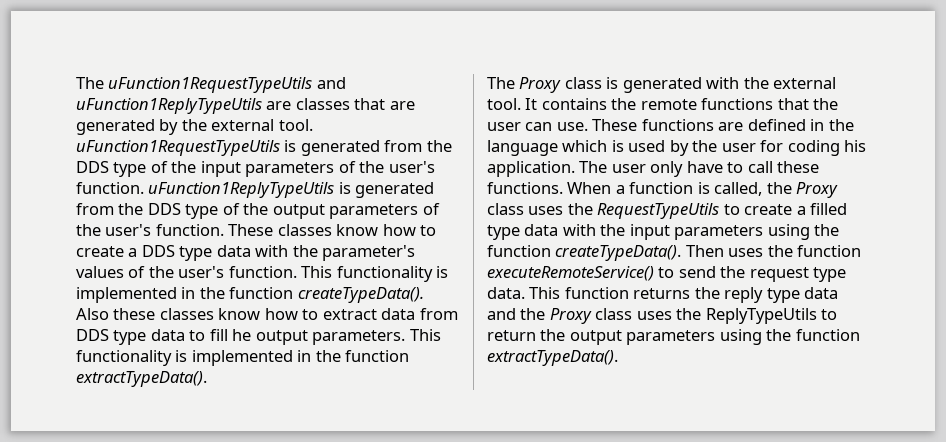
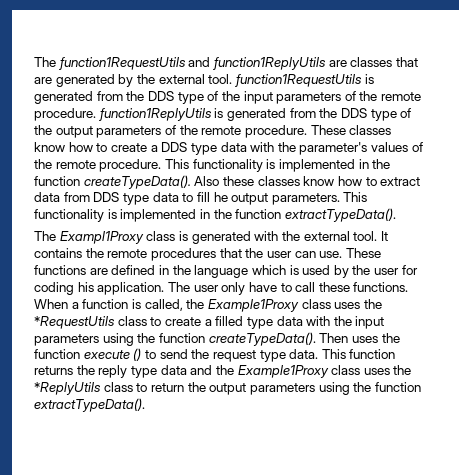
- The uFunction1RequestTypeUtils and uFunction1ReplyTypeUtils are classes that are generated by the external tool. uFunction1RequestTypeUtils is generated from the DDS type of the input parameters of the user's function. uFunction1ReplyTypeUtils is generated from the DDS type of the output parameters of the user's function.
+ The function1RequestUtils and function1ReplyUtils are classes that are generated by the external tool. function1RequestUtils is generated from the DDS type of the input parameters of the remote procedure. function1ReplyUtils is generated from the DDS type of the output parameters of the remote procedure.
- These classes know how to create a DDS type data with the parameter's values of the user's function.
+ These classes know how to create a DDS type data with the parameter's values of the remote procedure.
- The Proxy class is generated with the external tool.
+ The Exampl1Proxy class is generated with the external tool.
- It contains the remote functions that the user can use.
+ It contains the remote procedures that the user can use.
- When a function is called, the Proxy class uses the RequestTypeUtils to create a filled type data with the input parameters using the function createTypeData().
+ When a function is called, the Example1Proxy class uses the *RequestUtils class to create a filled type data with the input parameters using the function createTypeData().
- Then uses the function executeRemoteService() to send the request type data.
+ Then uses the function execute () to send the request type data.
- This function returns the reply type data and the Proxy class uses the ReplyTypeUtils to return the output parameters using the function extractTypeData().
+ This function returns the reply type data and the Example1Proxy class uses the *ReplyUtils class to return the output parameters using the function extractTypeData().

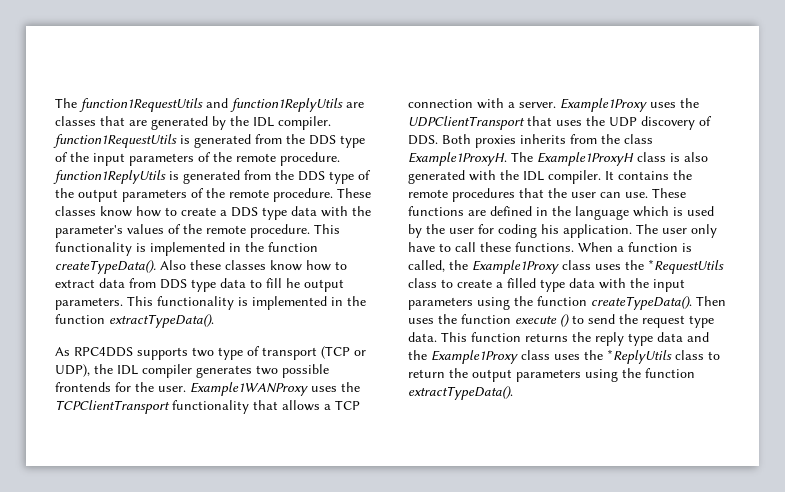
- The function1RequestUtils and function1ReplyUtils are classes that are generated by the external tool. function1RequestUtils is generated from the DDS type of the input parameters of the remote procedure. function1ReplyUtils is generated from the DDS type of the output parameters of the remote procedure.
+ The function1RequestUtils and function1ReplyUtils are classes that are generated by the IDL compiler. function1RequestUtils is generated from the DDS type of the input parameters of the remote procedure. function1ReplyUtils is generated from the DDS type of the output parameters of the remote procedure.
- The Exampl1Proxy class is generated with the external tool.
+ As RPC4DDS supports two type of transport (TCP or UDP), the IDL compiler generates two possible frontends for the user. Example1WANProxy uses the TCPClientTransport functionality that allows a TCP connection with a server. Example1Proxy uses the UDPClientTransport that uses the UDP discovery of DDS. Both proxies inherits from the class Example1ProxyH. The Example1ProxyH class is also generated with the IDL compiler.

